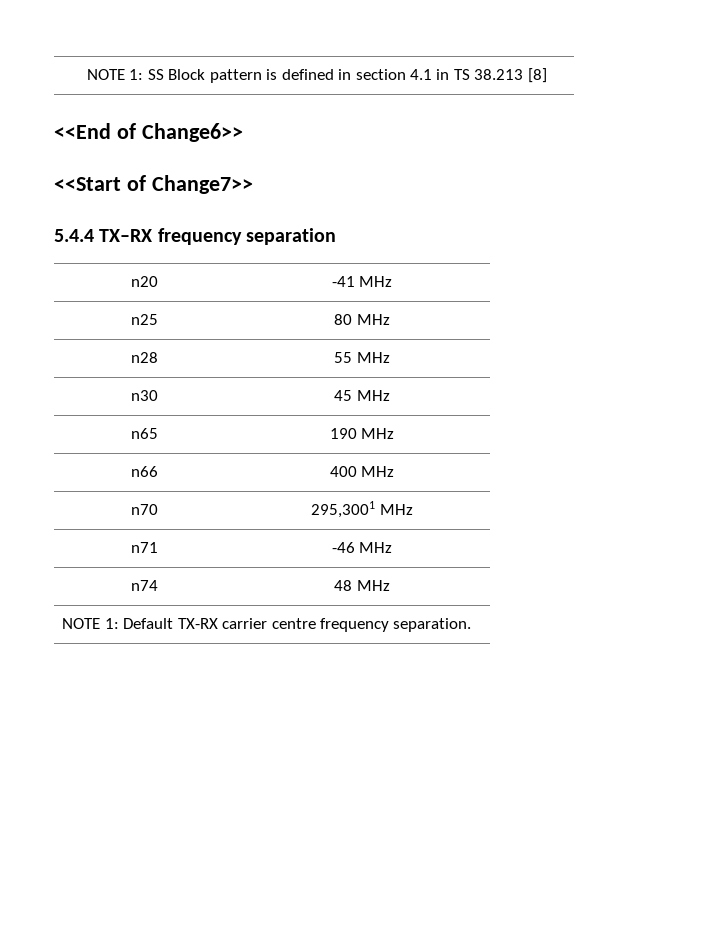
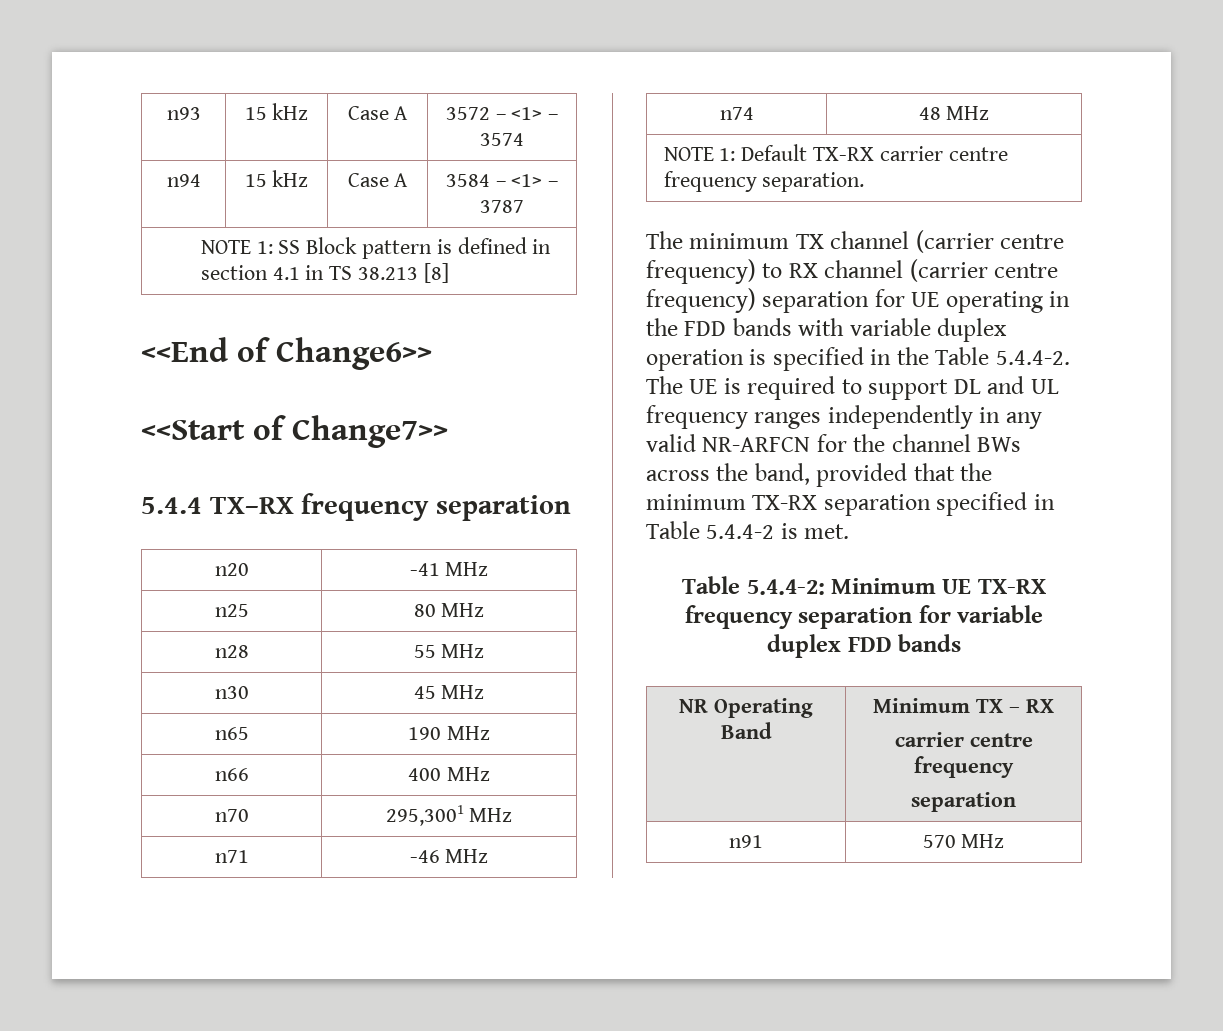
+ n93 | 15 kHz | Case A | 3572 – <1> – 3574
+ n94 | 15 kHz | Case A | 3584 – <1> – 3787
+ The minimum TX channel (carrier centre frequency) to RX channel (carrier centre frequency) separation for UE operating in the FDD bands with variable duplex operation is specified in the Table 5.4.4-2. The UE is required to support DL and UL frequency ranges independently in any valid NR-ARFCN for the channel BWs across the band, provided that the minimum TX-RX separation specified in Table 5.4.4-2 is met.
+ Table 5.4.4-2: Minimum UE TX-RX frequency separation for variable duplex FDD bands
+ NR Operating Band | Minimum TX – RX
+ carrier centre frequency
+ separation
+ n91 | 570 MHz

